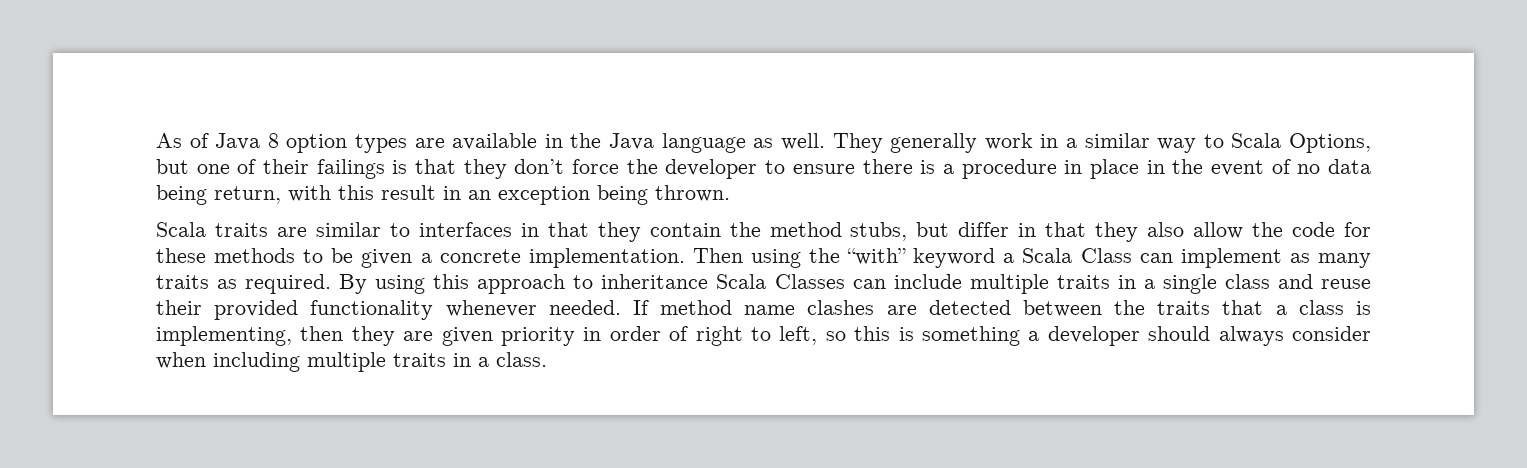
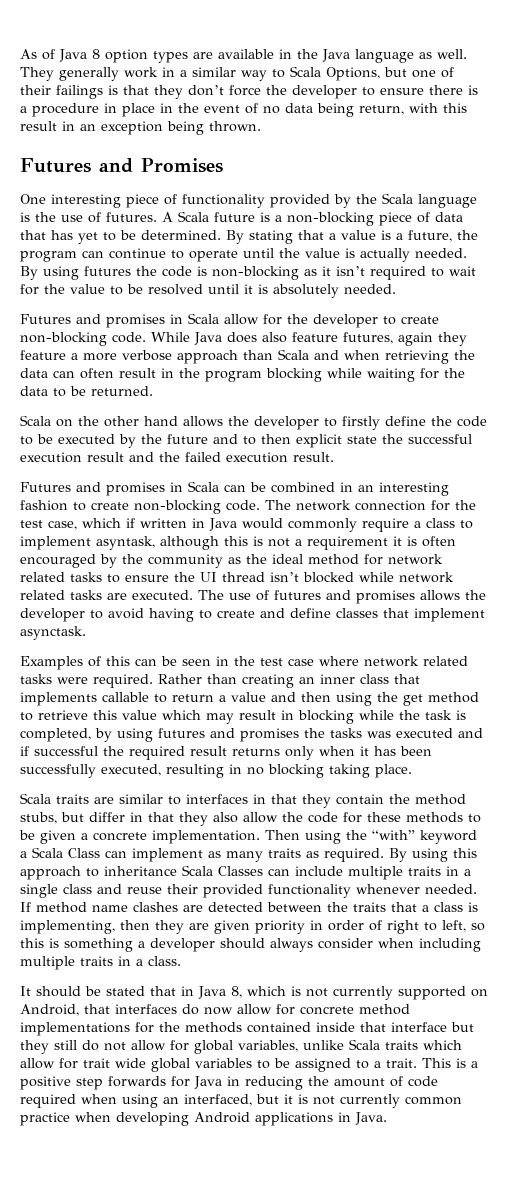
+ Futures and Promises
+ One interesting piece of functionality provided by the Scala language is the use of futures. A Scala future is a non-blocking piece of data that has yet to be determined. By stating that a value is a future, the program can continue to operate until the value is actually needed. By using futures the code is non-blocking as it isn’t required to wait for the value to be resolved until it is absolutely needed.
+ Futures and promises in Scala allow for the developer to create non-blocking code. While Java does also feature futures, again they feature a more verbose approach than Scala and when retrieving the data can often result in the program blocking while waiting for the data to be returned.
+ Scala on the other hand allows the developer to firstly define the code to be executed by the future and to then explicit state the successful execution result and the failed execution result.
+ Futures and promises in Scala can be combined in an interesting fashion to create non-blocking code. The network connection for the test case, which if written in Java would commonly require a class to implement asyntask, although this is not a requirement it is often encouraged by the community as the ideal method for network related tasks to ensure the UI thread isn’t blocked while network related tasks are executed. The use of futures and promises allows the developer to avoid having to create and define classes that implement asynctask.
+ Examples of this can be seen in the test case where network related tasks were required. Rather than creating an inner class that implements callable to return a value and then using the get method to retrieve this value which may result in blocking while the task is completed, by using futures and promises the tasks was executed and if successful the required result returns only when it has been successfully executed, resulting in no blocking taking place.
+ It should be stated that in Java 8, which is not currently supported on Android, that interfaces do now allow for concrete method implementations for the methods contained inside that interface but they still do not allow for global variables, unlike Scala traits which allow for trait wide global variables to be assigned to a trait. This is a positive step forwards for Java in reducing the amount of code required when using an interfaced, but it is not currently common practice when developing Android applications in Java.

